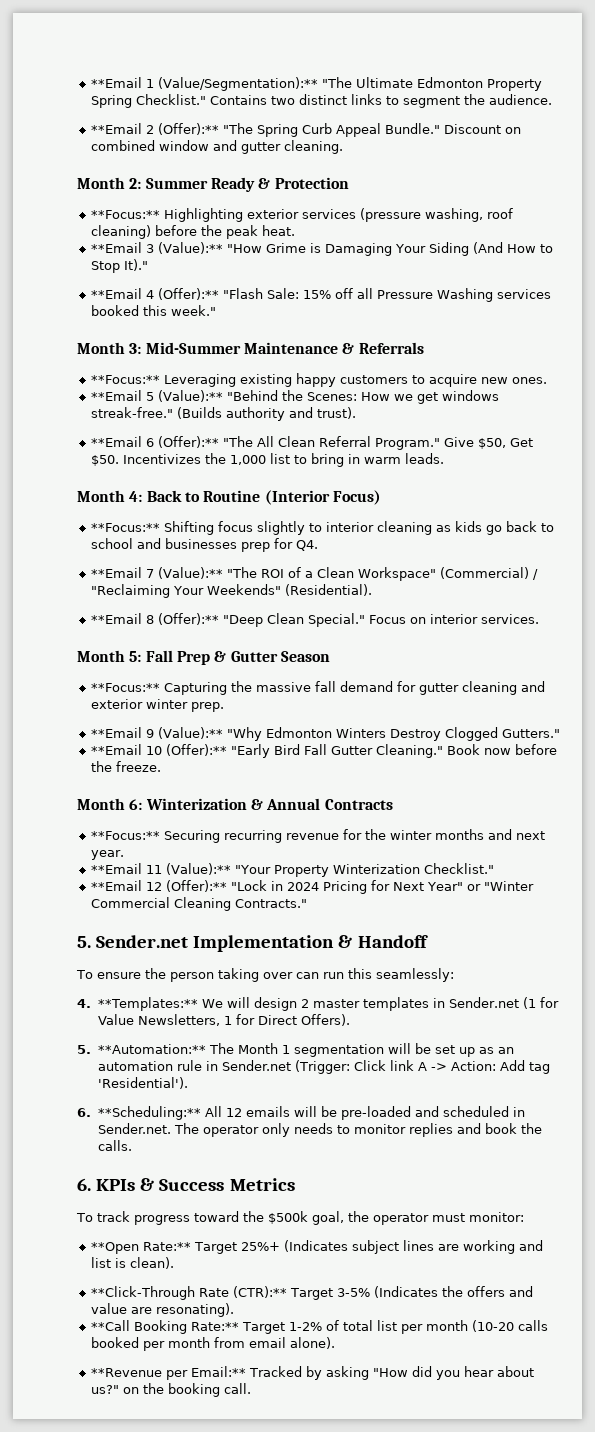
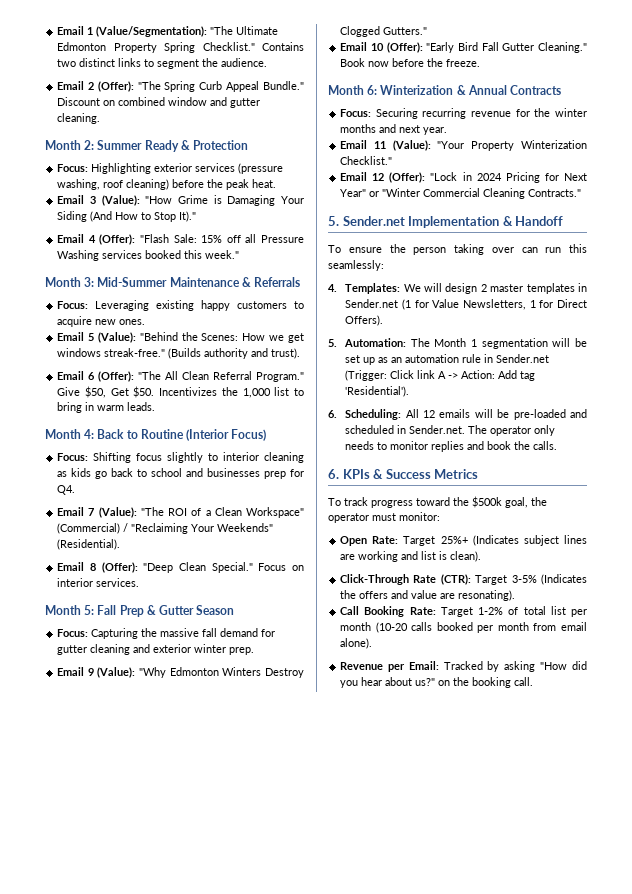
- **Email 1 (Value/Segmentation):** "The Ultimate Edmonton Property Spring Checklist."
+ Email 1 (Value/Segmentation): "The Ultimate Edmonton Property Spring Checklist."
- **Email 2 (Offer):** "The Spring Curb Appeal Bundle."
+ Email 2 (Offer): "The Spring Curb Appeal Bundle."
- **Focus:** Highlighting exterior services (pressure washing, roof cleaning) before the peak heat.
+ Focus: Highlighting exterior services (pressure washing, roof cleaning) before the peak heat.
- **Email 3 (Value):** "How Grime is Damaging Your Siding (And How to Stop It)."
+ Email 3 (Value): "How Grime is Damaging Your Siding (And How to Stop It)."
- **Email 4 (Offer):** "Flash Sale: 15% off all Pressure Washing services booked this week."
+ Email 4 (Offer): "Flash Sale: 15% off all Pressure Washing services booked this week."
- **Focus:** Leveraging existing happy customers to acquire new ones.
+ Focus: Leveraging existing happy customers to acquire new ones.
- **Email 5 (Value):** "Behind the Scenes: How we get windows streak-free."
+ Email 5 (Value): "Behind the Scenes: How we get windows streak-free."
- **Email 6 (Offer):** "The All Clean Referral Program."
+ Email 6 (Offer): "The All Clean Referral Program."
- **Focus:** Shifting focus slightly to interior cleaning as kids go back to school and businesses prep for Q4.
+ Focus: Shifting focus slightly to interior cleaning as kids go back to school and businesses prep for Q4.
- **Email 7 (Value):** "The ROI of a Clean Workspace" (Commercial) / "Reclaiming Your Weekends" (Residential).
+ Email 7 (Value): "The ROI of a Clean Workspace" (Commercial) / "Reclaiming Your Weekends" (Residential).
- **Email 8 (Offer):** "Deep Clean Special."
+ Email 8 (Offer): "Deep Clean Special."
- **Focus:** Capturing the massive fall demand for gutter cleaning and exterior winter prep.
+ Focus: Capturing the massive fall demand for gutter cleaning and exterior winter prep.
- **Email 9 (Value):** "Why Edmonton Winters Destroy Clogged Gutters."
+ Email 9 (Value): "Why Edmonton Winters Destroy Clogged Gutters."
- **Email 10 (Offer):** "Early Bird Fall Gutter Cleaning."
+ Email 10 (Offer): "Early Bird Fall Gutter Cleaning."
- **Focus:** Securing recurring revenue for the winter months and next year.
+ Focus: Securing recurring revenue for the winter months and next year.
- **Email 11 (Value):** "Your Property Winterization Checklist."
+ Email 11 (Value): "Your Property Winterization Checklist."
- **Email 12 (Offer):** "Lock in 2024 Pricing for Next Year" or "Winter Commercial Cleaning Contracts."
+ Email 12 (Offer): "Lock in 2024 Pricing for Next Year" or "Winter Commercial Cleaning Contracts."
- 4. **Templates:** We will design 2 master templates in Sender.net (1 for Value Newsletters, 1 for Direct Offers).
+ 4. Templates: We will design 2 master templates in Sender.net (1 for Value Newsletters, 1 for Direct Offers).
- 5. **Automation:** The Month 1 segmentation will be set up as an automation rule in Sender.net (Trigger: Click link A -> Action: Add tag 'Residential').
+ 5. Automation: The Month 1 segmentation will be set up as an automation rule in Sender.net (Trigger: Click link A -> Action: Add tag 'Residential').
- 6. **Scheduling:** All 12 emails will be pre-loaded and scheduled in Sender.net. The operator only needs to monitor replies and book the calls.
+ 6. Scheduling: All 12 emails will be pre-loaded and scheduled in Sender.net. The operator only needs to monitor replies and book the calls.
- **Open Rate:** Target 25%+ (Indicates subject lines are working and list is clean).
+ Open Rate: Target 25%+ (Indicates subject lines are working and list is clean).
- **Click-Through Rate (CTR):** Target 3-5% (Indicates the offers and value are resonating).
+ Click-Through Rate (CTR): Target 3-5% (Indicates the offers and value are resonating).
- **Call Booking Rate:** Target 1-2% of total list per month (10-20 calls booked per month from email alone).
+ Call Booking Rate: Target 1-2% of total list per month (10-20 calls booked per month from email alone).
- **Revenue per Email:** Tracked by asking "How did you hear about us?" on the booking call.
+ Revenue per Email: Tracked by asking "How did you hear about us?" on the booking call.

